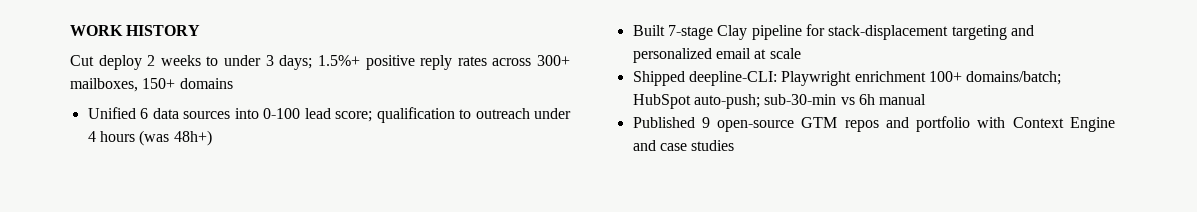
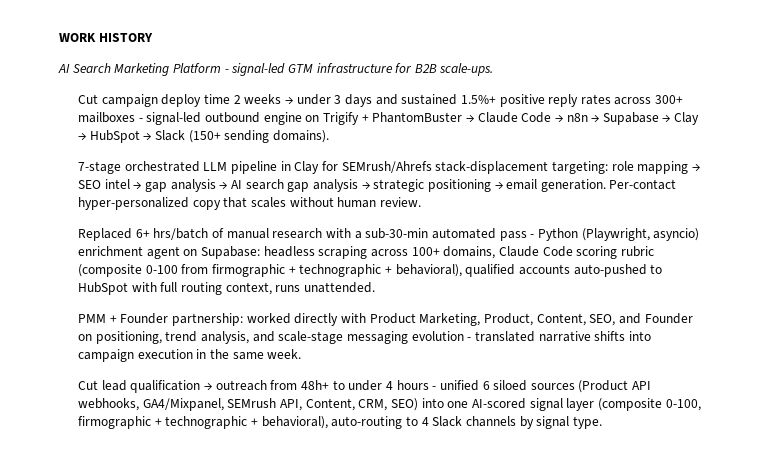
- Cut deploy 2 weeks to under 3 days; 1.5%+ positive reply rates across 300+ mailboxes, 150+ domains
- Unified 6 data sources into 0-100 lead score; qualification to outreach under 4 hours (was 48h+)
- Built 7-stage Clay pipeline for stack-displacement targeting and personalized email at scale
- Shipped deepline-CLI: Playwright enrichment 100+ domains/batch; HubSpot auto-push; sub-30-min vs 6h manual
- Published 9 open-source GTM repos and portfolio with Context Engine and case studies
+ AI Search Marketing Platform - signal-led GTM infrastructure for B2B scale-ups.
+ Cut campaign deploy time 2 weeks → under 3 days and sustained 1.5%+ positive reply rates across 300+ mailboxes - signal-led outbound engine on Trigify + PhantomBuster → Claude Code → n8n → Supabase → Clay → HubSpot → Slack (150+ sending domains).
+ 7-stage orchestrated LLM pipeline in Clay for SEMrush/Ahrefs stack-displacement targeting: role mapping → SEO intel → gap analysis → AI search gap analysis → strategic positioning → email generation. Per-contact hyper-personalized copy that scales without human review.
+ Replaced 6+ hrs/batch of manual research with a sub-30-min automated pass - Python (Playwright, asyncio) enrichment agent on Supabase: headless scraping across 100+ domains, Claude Code scoring rubric (composite 0-100 from firmographic + technographic + behavioral), qualified accounts auto-pushed to HubSpot with full routing context, runs unattended.
+ PMM + Founder partnership: worked directly with Product Marketing, Product, Content, SEO, and Founder on positioning, trend analysis, and scale-stage messaging evolution - translated narrative shifts into campaign execution in the same week.
+ Cut lead qualification → outreach from 48h+ to under 4 hours - unified 6 siloed sources (Product API webhooks, GA4/Mixpanel, SEMrush API, Content, CRM, SEO) into one AI-scored signal layer (composite 0-100, firmographic + technographic + behavioral), auto-routing to 4 Slack channels by signal type.

